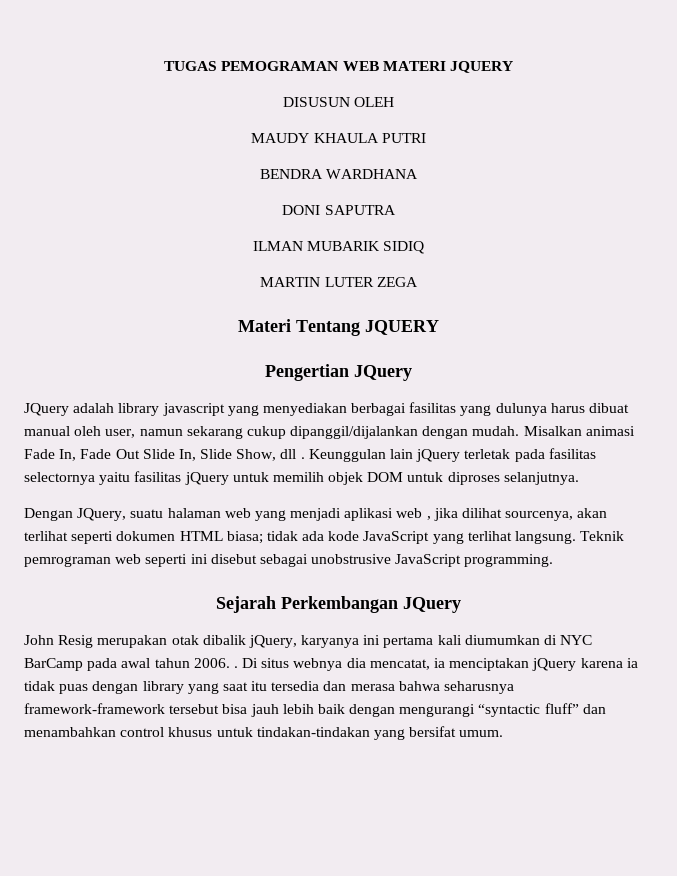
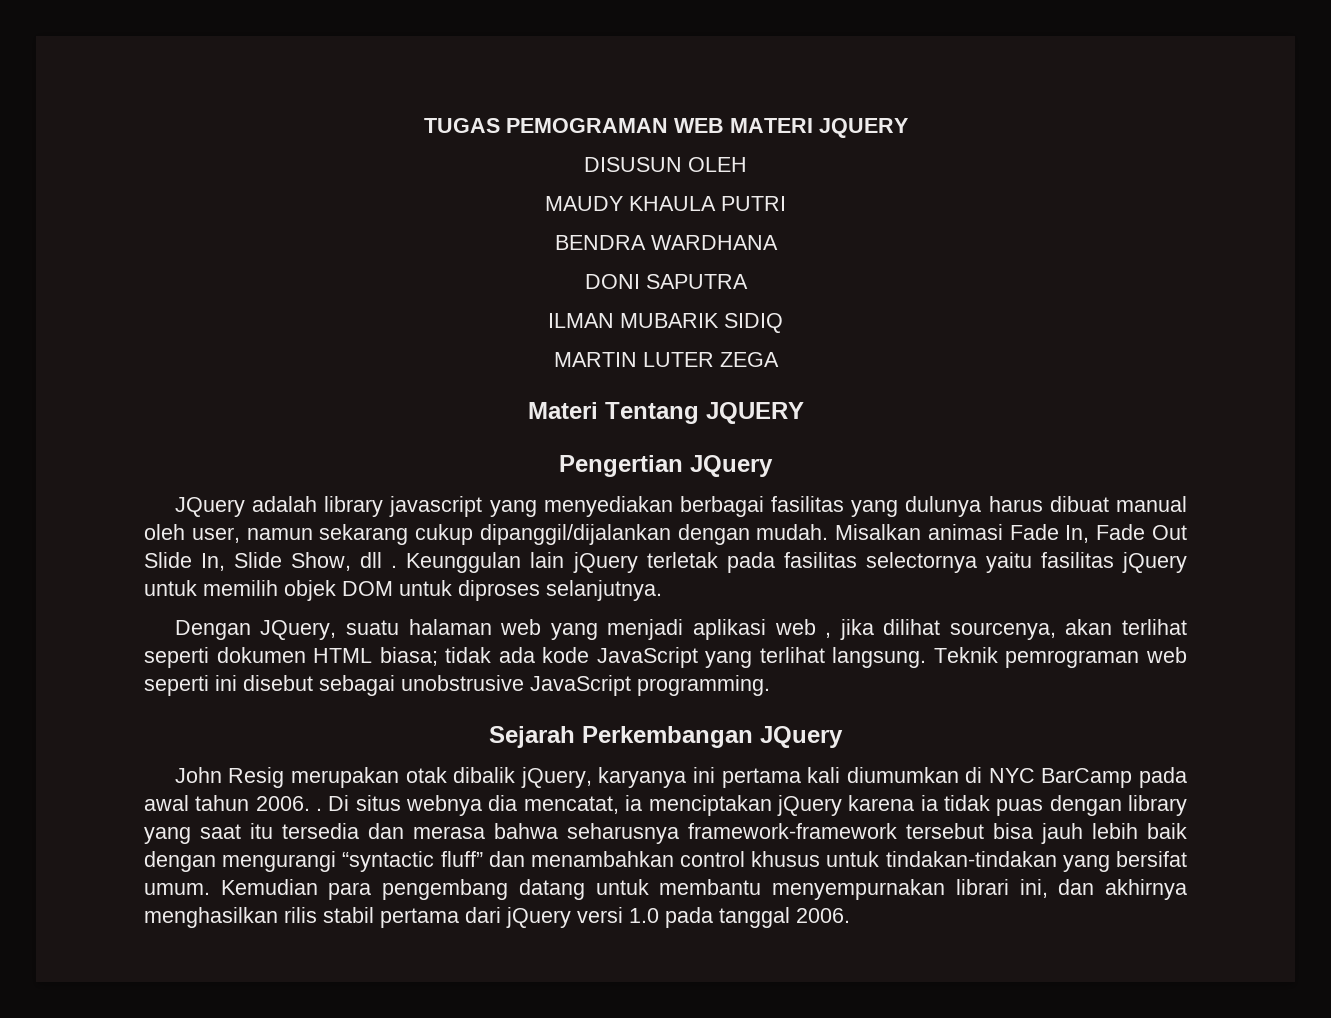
+ Kemudian para pengembang datang untuk membantu menyempurnakan librari ini, dan akhirnya menghasilkan rilis stabil pertama dari jQuery versi 1.0 pada tanggal 2006.

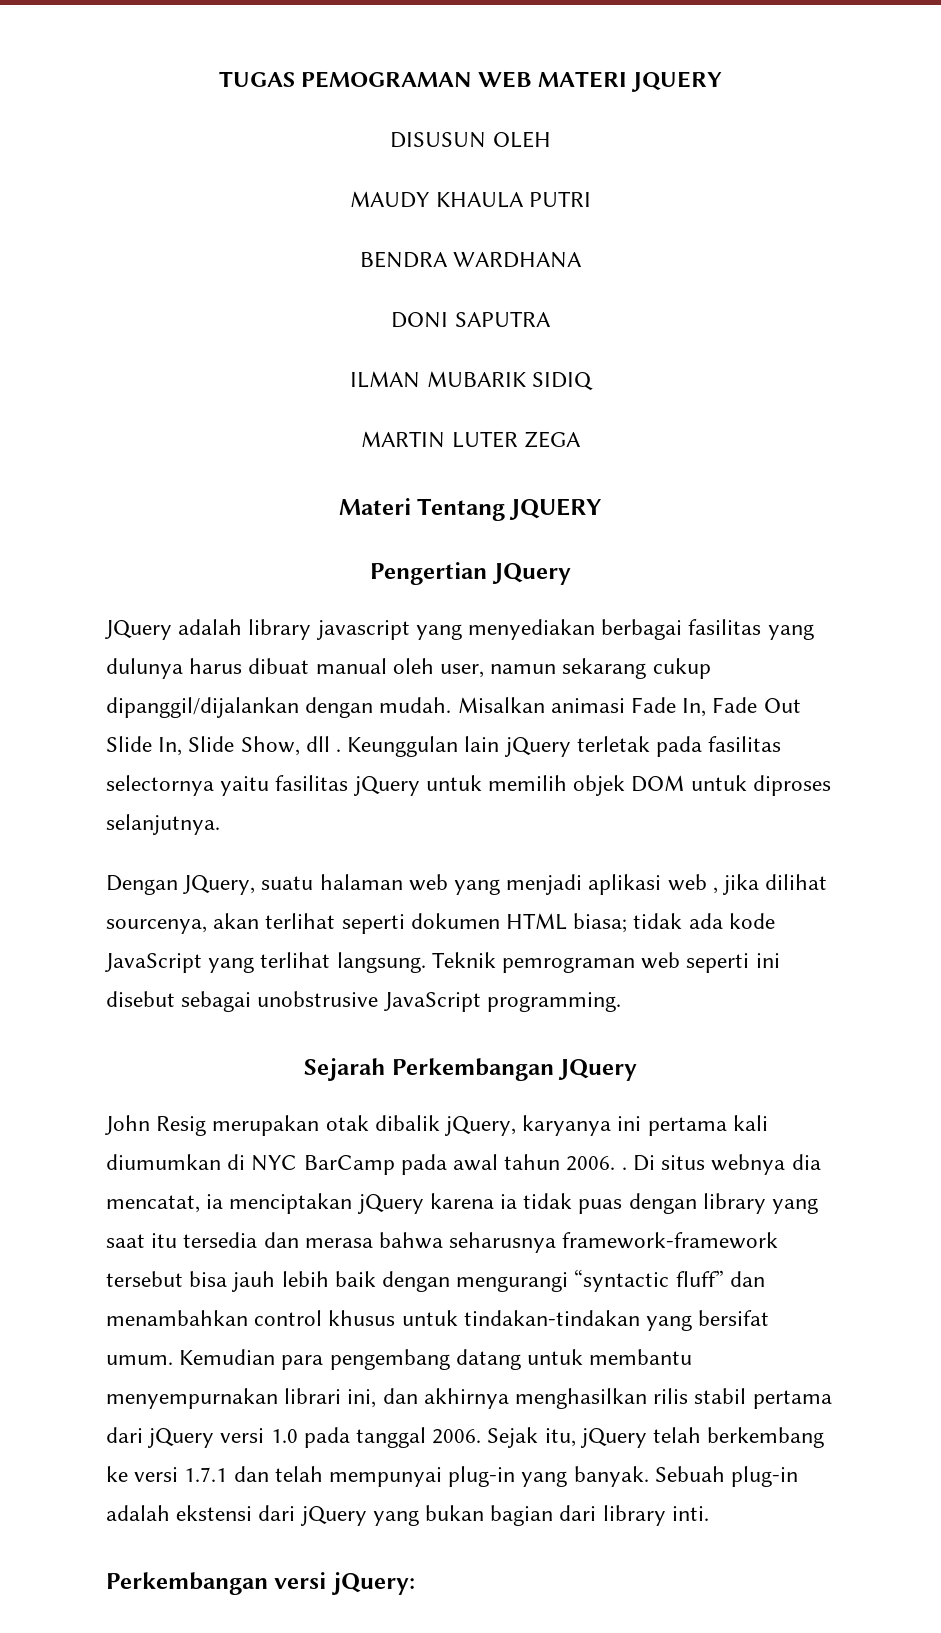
+ Sejak itu, jQuery telah berkembang ke versi 1.7.1 dan telah mempunyai plug-in yang banyak. Sebuah plug-in adalah ekstensi dari jQuery yang bukan bagian dari library inti.
+ Perkembangan versi jQuery:

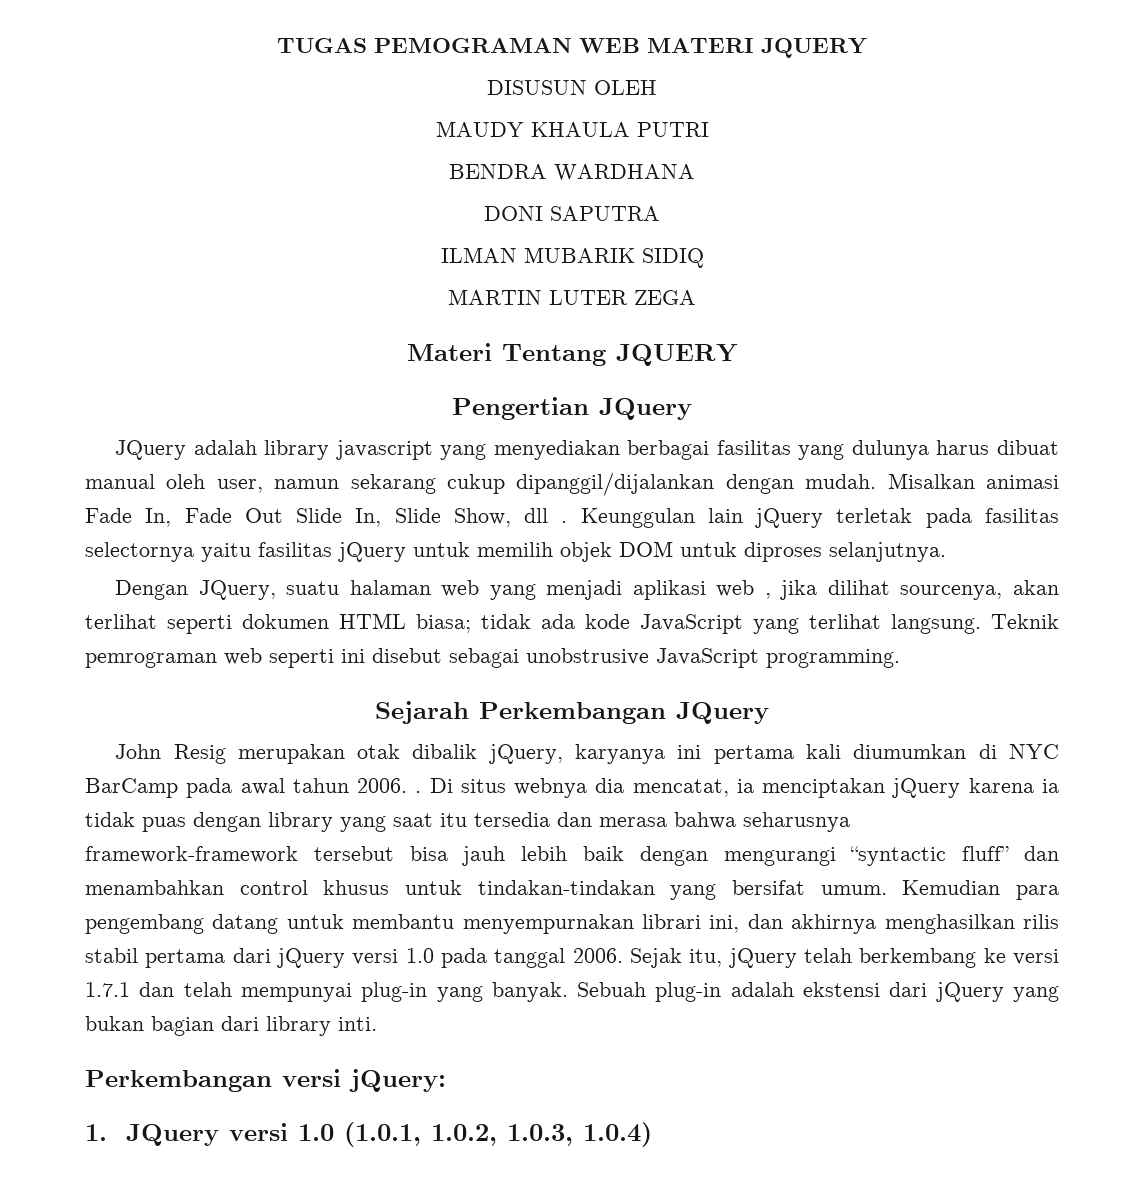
+ 1. JQuery versi 1.0 (1.0.1, 1.0.2, 1.0.3, 1.0.4)

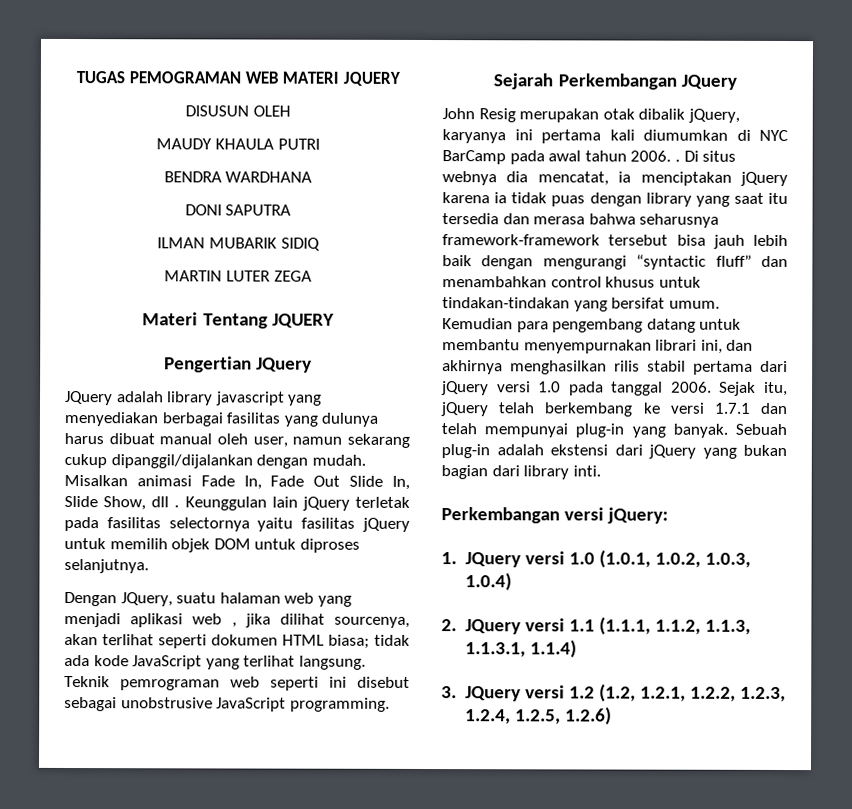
+ 2. JQuery versi 1.1 (1.1.1, 1.1.2, 1.1.3, 1.1.3.1, 1.1.4)
+ 3. JQuery versi 1.2 (1.2, 1.2.1, 1.2.2, 1.2.3, 1.2.4, 1.2.5, 1.2.6)

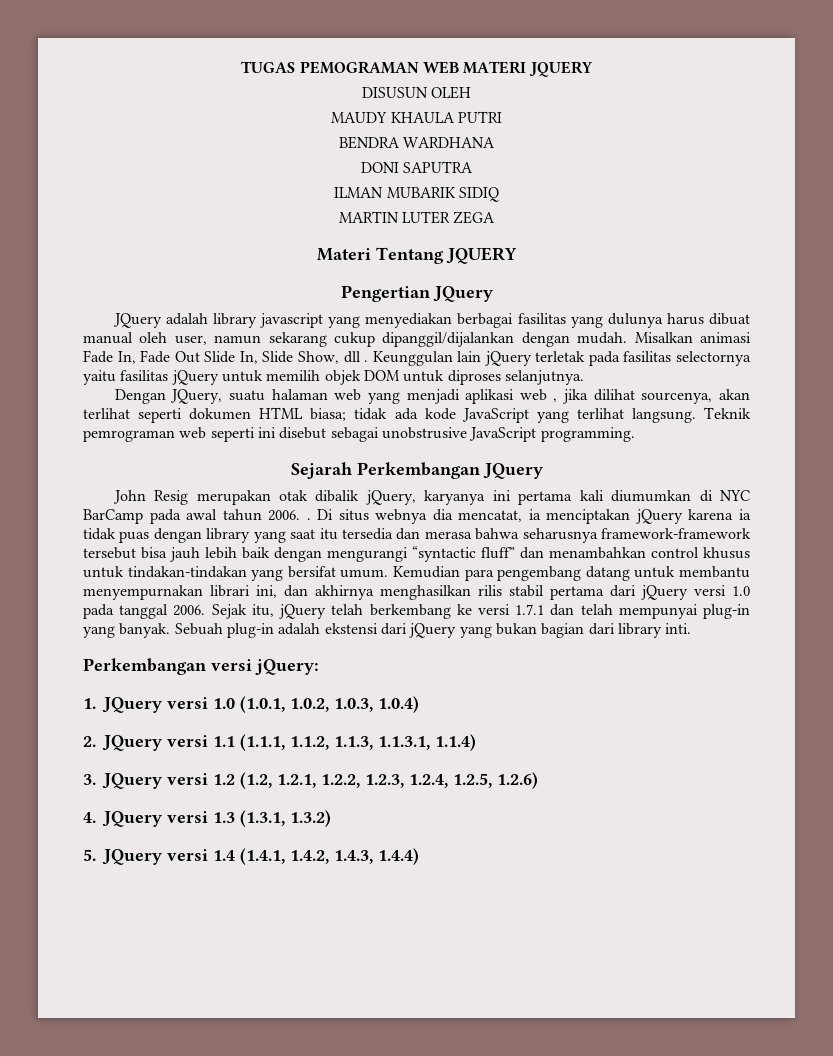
+ 4. JQuery versi 1.3 (1.3.1, 1.3.2)
+ 5. JQuery versi 1.4 (1.4.1, 1.4.2, 1.4.3, 1.4.4)

